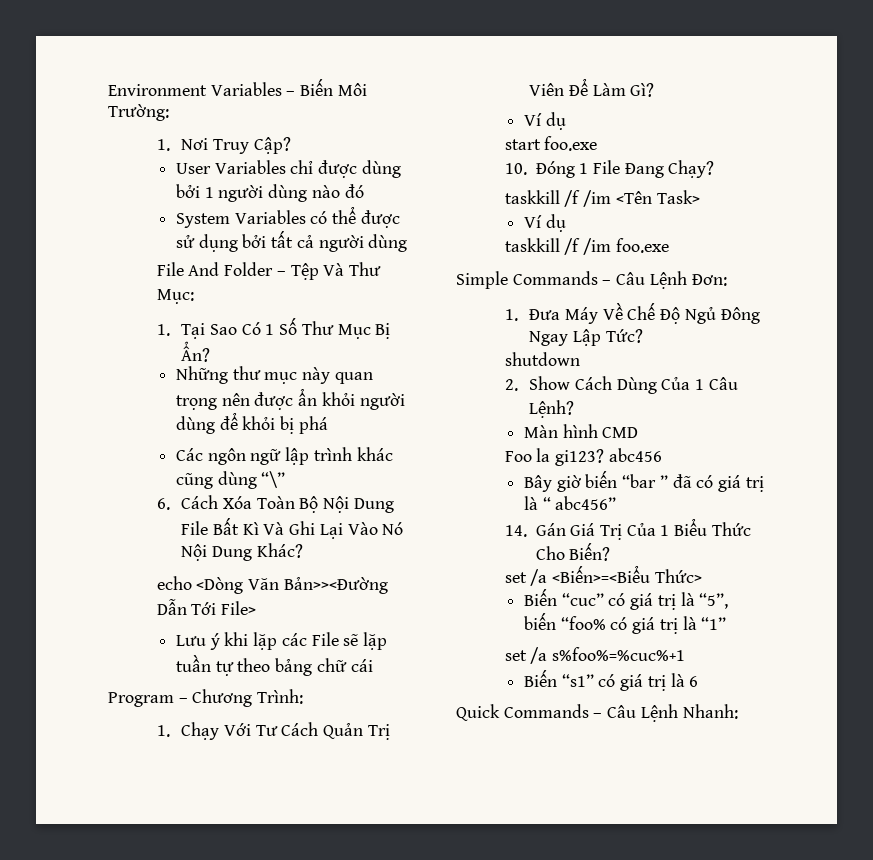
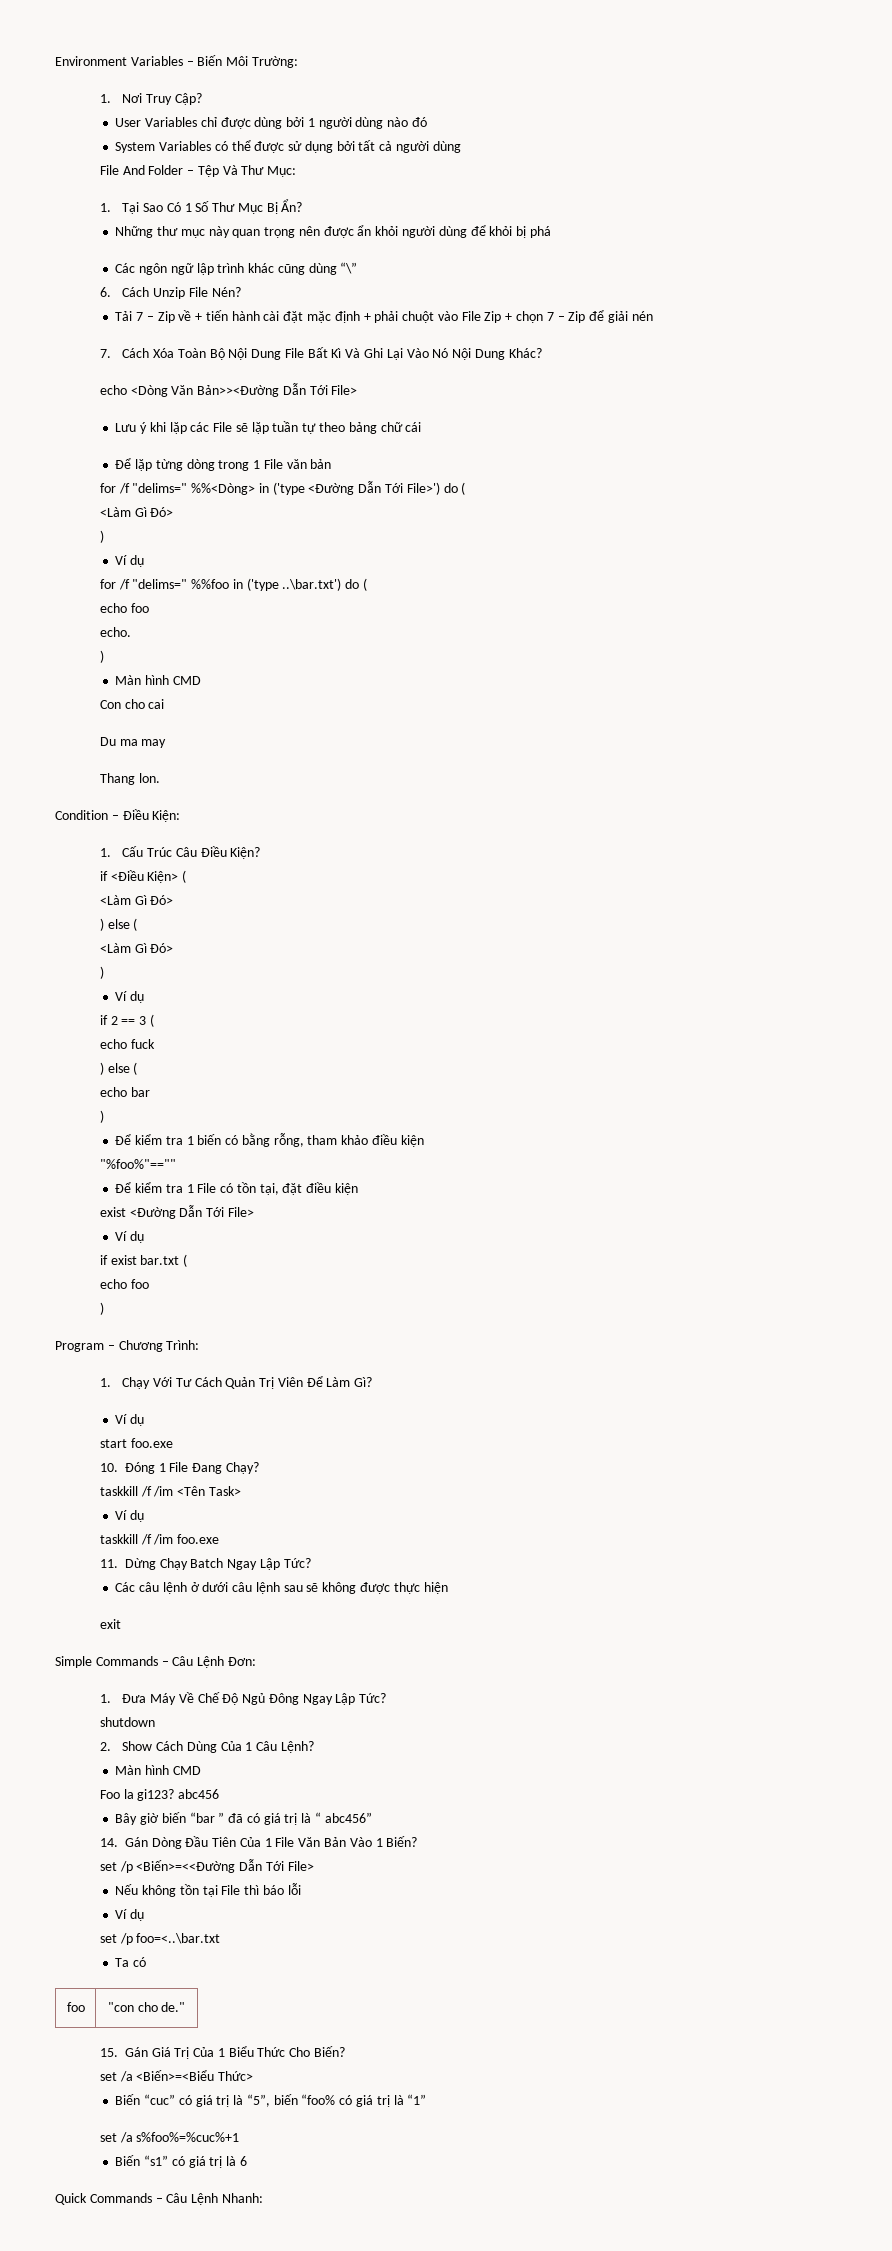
- 6. Cách Xóa Toàn Bộ Nội Dung File Bất Kì Và Ghi Lại Vào Nó Nội Dung Khác?
+ 6. Cách Unzip File Nén?
+ Tải 7 – Zip về + tiến hành cài đặt mặc định + phải chuột vào File Zip + chọn 7 – Zip để giải nén
+ 7. Cách Xóa Toàn Bộ Nội Dung File Bất Kì Và Ghi Lại Vào Nó Nội Dung Khác?
+ Để lặp từng dòng trong 1 File văn bản
+ for /f "delims=" %%<Dòng> in ('type <Đường Dẫn Tới File>') do (
+ <Làm Gì Đó>
+ )
+ Ví dụ
+ for /f "delims=" %%foo in ('type ..\bar.txt') do (
+ echo foo
+ echo.
+ )
+ Màn hình CMD
+ Con cho cai
+ Du ma may
+ Thang lon.
+ Condition – Điều Kiện:
+ 1. Cấu Trúc Câu Điều Kiện?
+ if <Điều Kiện> (
+ <Làm Gì Đó>
+ ) else (
+ <Làm Gì Đó>
+ )
+ Ví dụ
+ if 2 == 3 (
+ echo fuck
+ ) else (
+ echo bar
+ )
+ Để kiểm tra 1 biến có bằng rỗng, tham khảo điều kiện
+ "%foo%"==""
+ Để kiểm tra 1 File có tồn tại, đặt điều kiện
+ exist <Đường Dẫn Tới File>
+ Ví dụ
+ if exist bar.txt (
+ echo foo
+ )
+ 11. Dừng Chạy Batch Ngay Lập Tức?
+ Các câu lệnh ở dưới câu lệnh sau sẽ không được thực hiện
+ exit
- 14. Gán Giá Trị Của 1 Biểu Thức Cho Biến?
+ 14. Gán Dòng Đầu Tiên Của 1 File Văn Bản Vào 1 Biến?
+ set /p <Biến>=<<Đường Dẫn Tới File>
+ Nếu không tồn tại File thì báo lỗi
+ Ví dụ
+ set /p foo=<..\bar.txt
+ Ta có
+ foo | "con cho de."
+ 15. Gán Giá Trị Của 1 Biểu Thức Cho Biến?

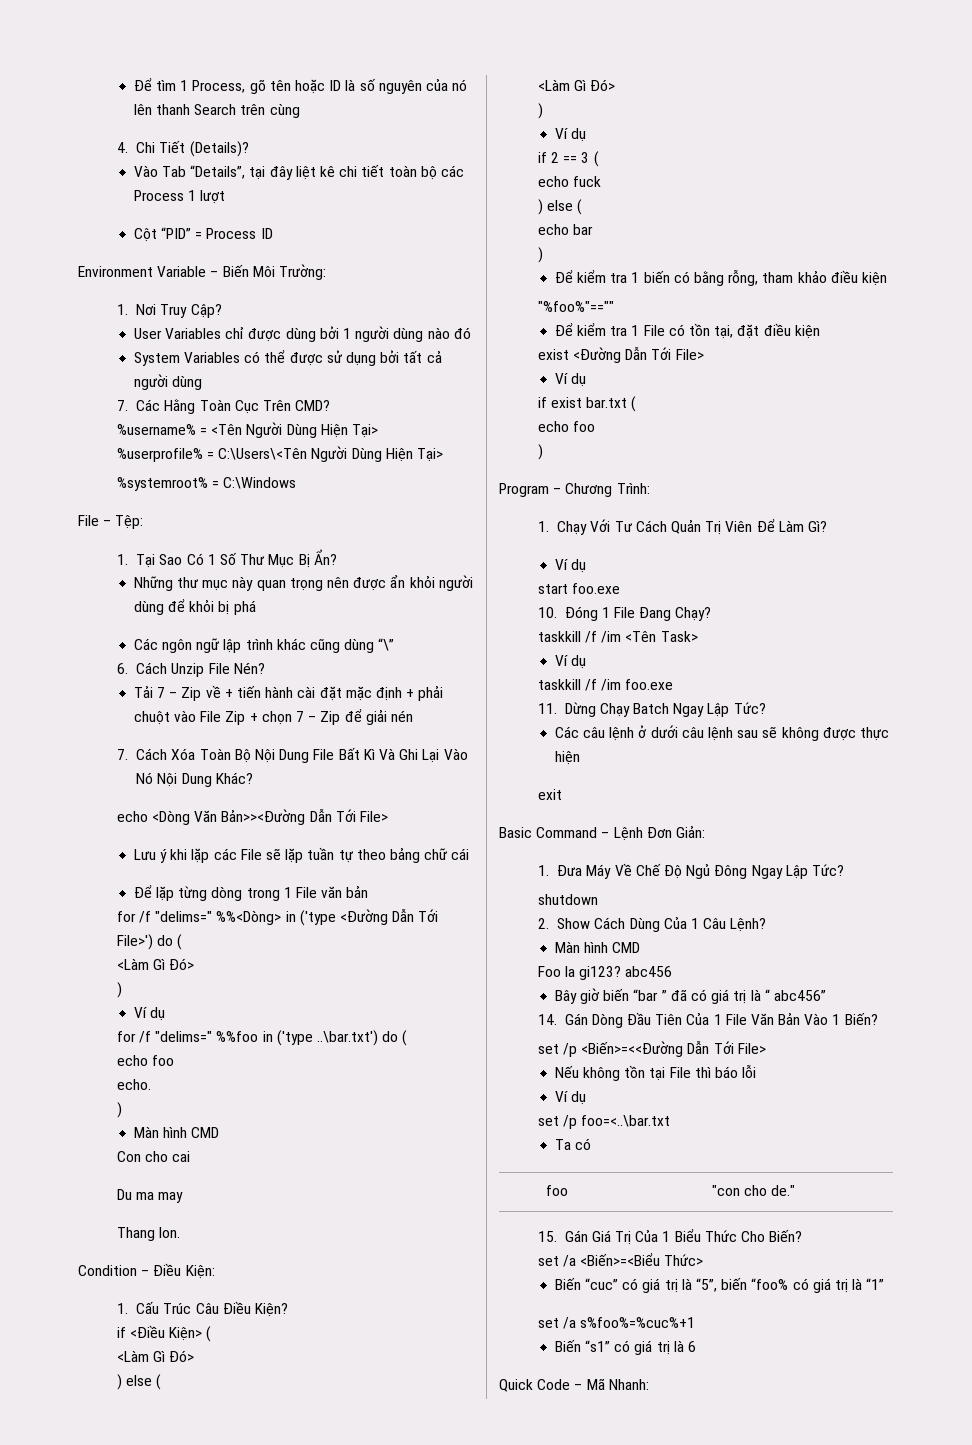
- Environment Variables – Biến Môi Trường:
+ Để tìm 1 Process, gõ tên hoặc ID là số nguyên của nó lên thanh Search trên cùng
+ 4. Chi Tiết (Details)?
+ Vào Tab “Details”, tại đây liệt kê chi tiết toàn bộ các Process 1 lượt
+ Cột “PID” = Process ID
+ Environment Variable – Biến Môi Trường:
- File And Folder – Tệp Và Thư Mục:
+ 7. Các Hằng Toàn Cục Trên CMD?
+ %username% = <Tên Người Dùng Hiện Tại>
+ %userprofile% = C:\Users\<Tên Người Dùng Hiện Tại>
+ %systemroot% = C:\Windows
+ File – Tệp:
- Simple Commands – Câu Lệnh Đơn:
+ Basic Command – Lệnh Đơn Giản:
- Quick Commands – Câu Lệnh Nhanh:
+ Quick Code – Mã Nhanh:

